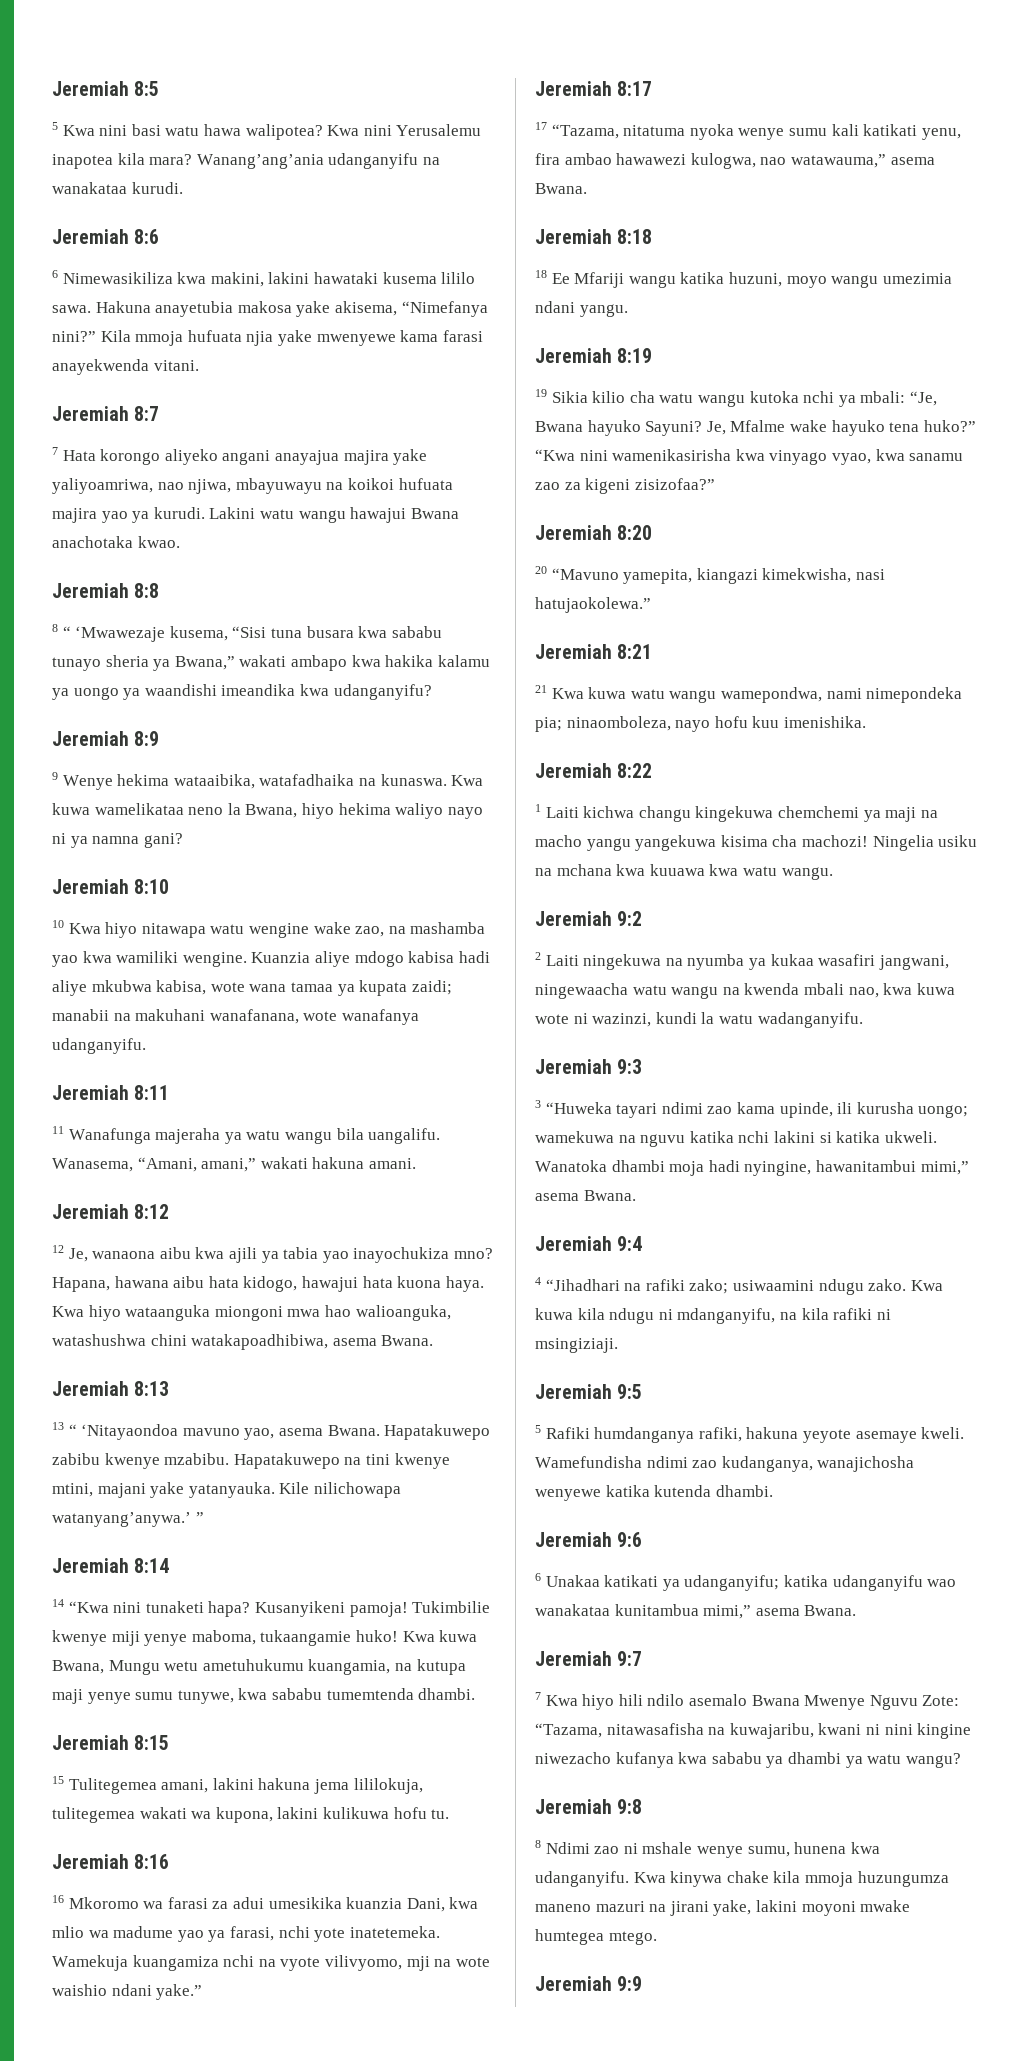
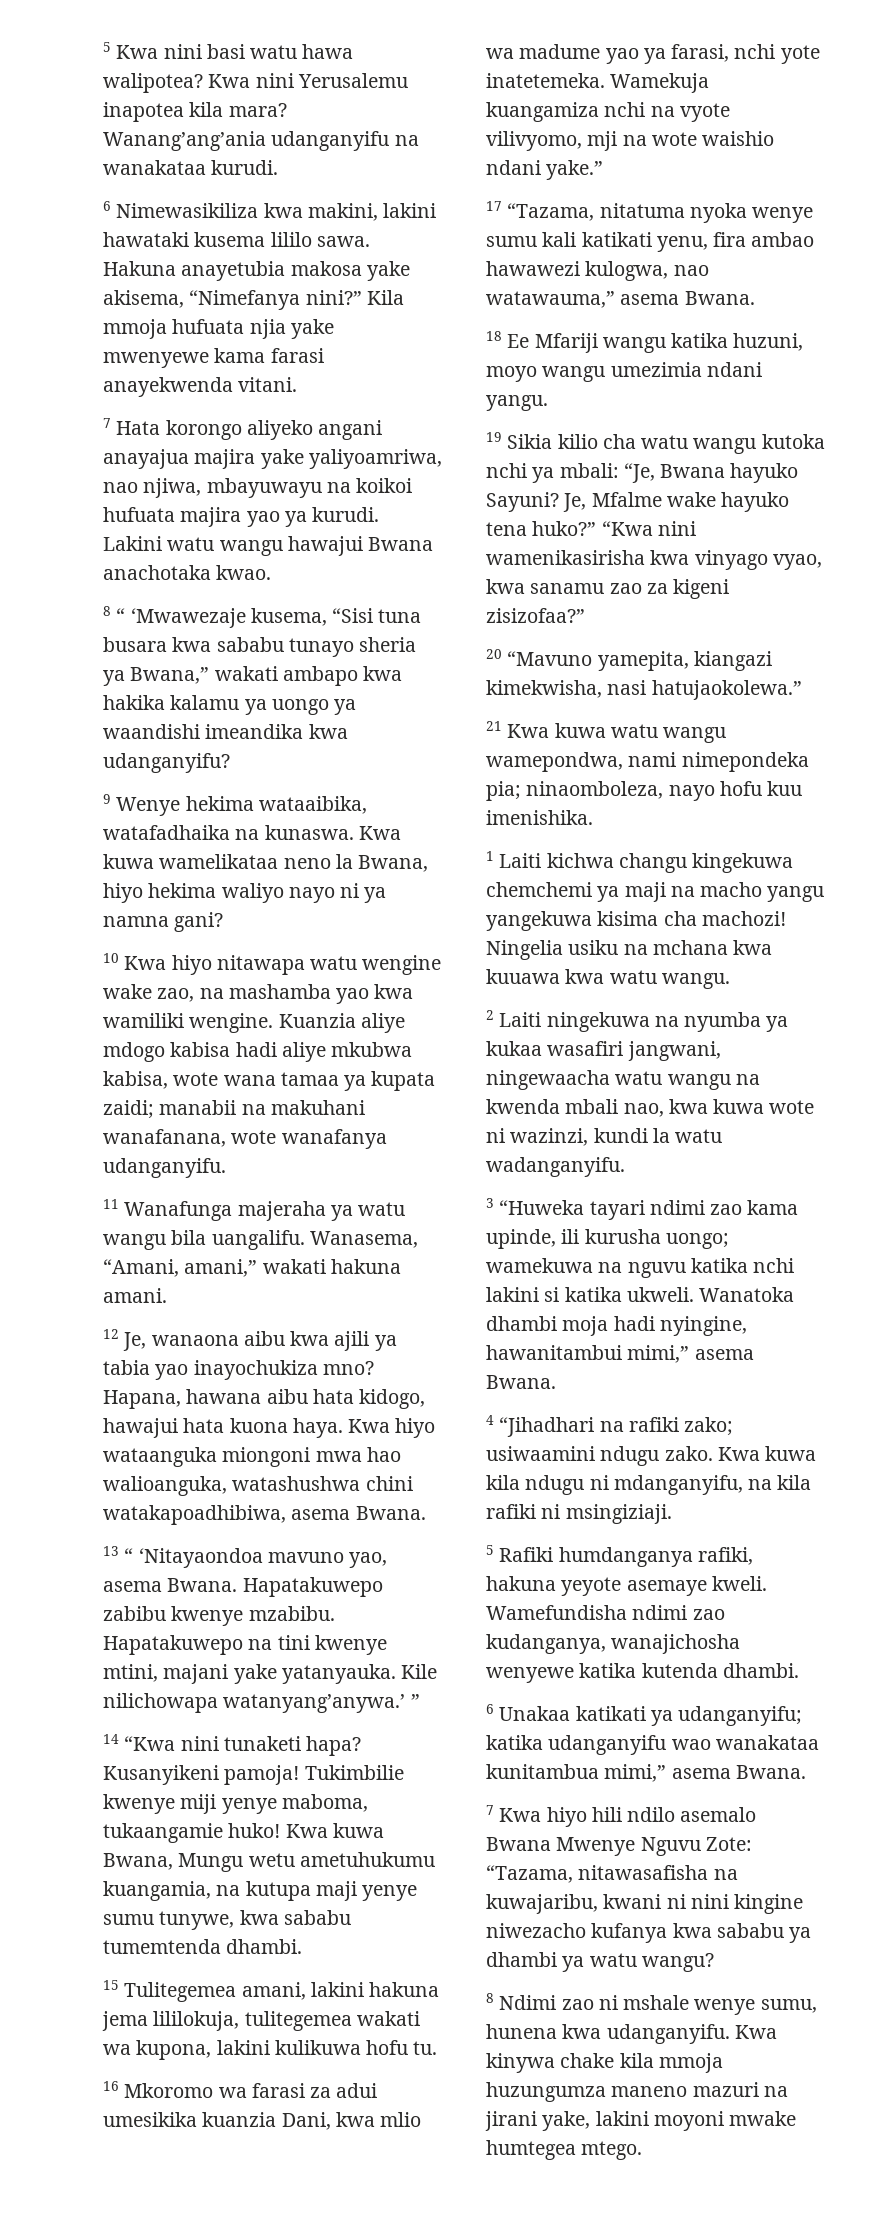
- Jeremiah 8:5
- Jeremiah 8:6
- Jeremiah 8:7
- Jeremiah 8:8
- Jeremiah 8:9
- Jeremiah 8:10
- Jeremiah 8:11
- Jeremiah 8:12
- Jeremiah 8:13
- Jeremiah 8:14
- Jeremiah 8:15
- Jeremiah 8:16
- Jeremiah 8:17
- Jeremiah 8:18
- Jeremiah 8:19
- Jeremiah 8:20
- Jeremiah 8:21
- Jeremiah 8:22
- Jeremiah 9:2
- Jeremiah 9:3
- Jeremiah 9:4
- Jeremiah 9:5
- Jeremiah 9:6
- Jeremiah 9:7
- Jeremiah 9:8
- Jeremiah 9:9

